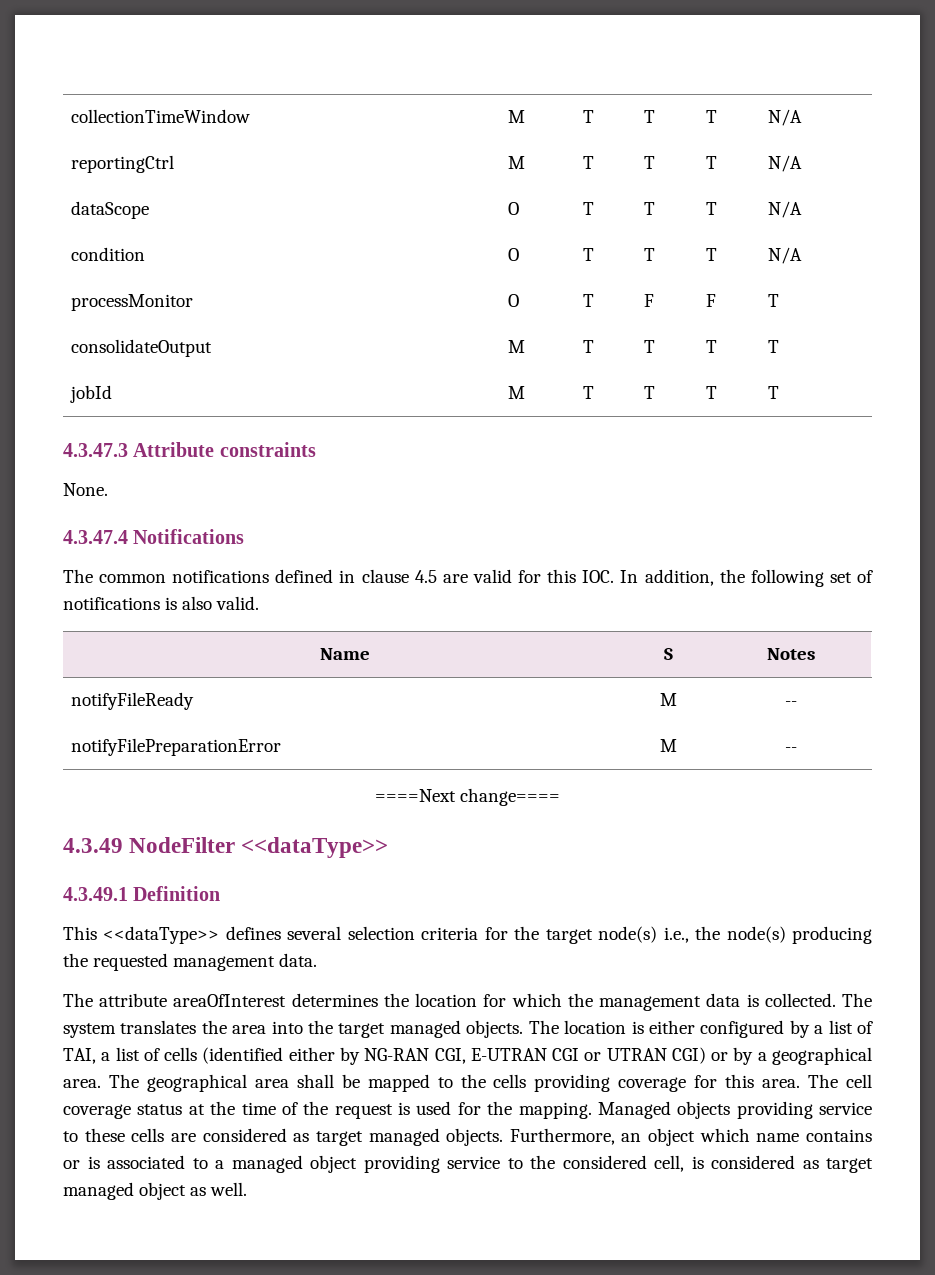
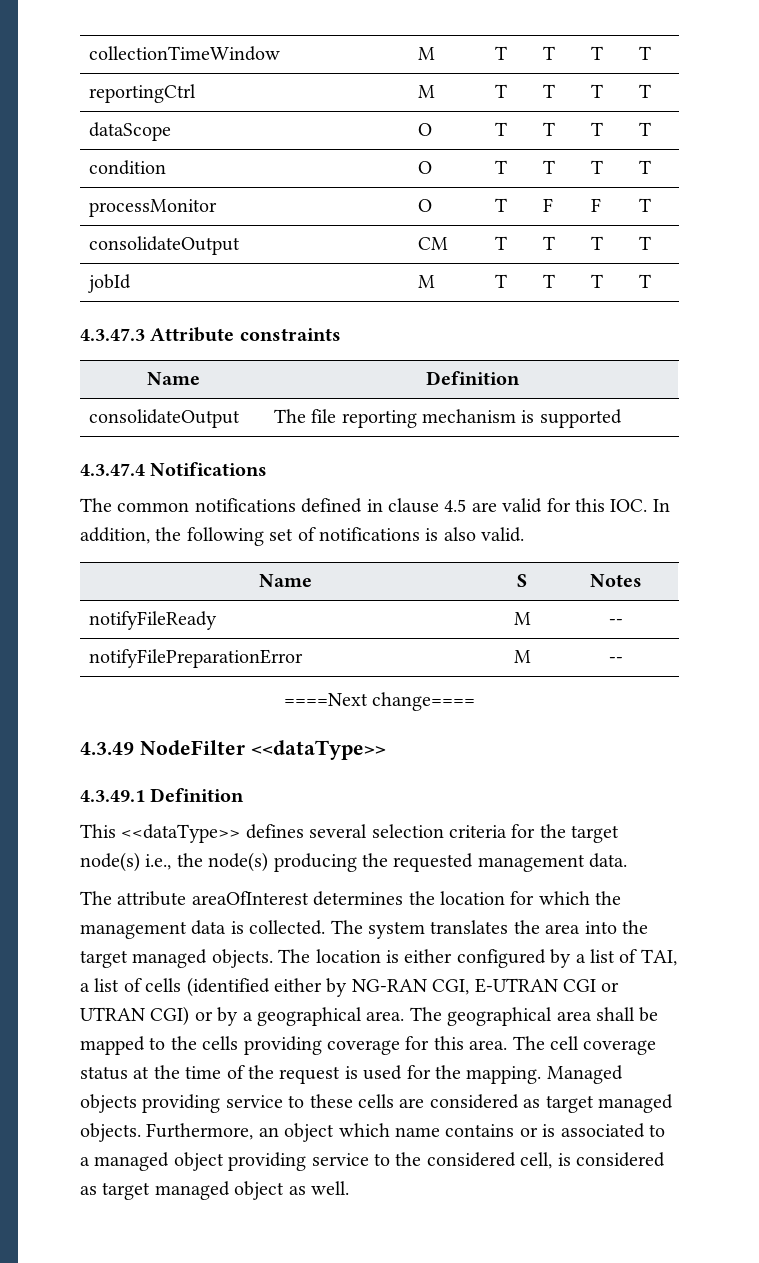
- collectionTimeWindow | M | T | T | T | N/A
+ collectionTimeWindow | M | T | T | T | T
- reportingCtrl | M | T | T | T | N/A
+ reportingCtrl | M | T | T | T | T
- dataScope | O | T | T | T | N/A
+ dataScope | O | T | T | T | T
- condition | O | T | T | T | N/A
+ condition | O | T | T | T | T
- consolidateOutput | M | T | T | T | T
+ consolidateOutput | CM | T | T | T | T
- None.
+ Name | Definition
+ consolidateOutput | The file reporting mechanism is supported

